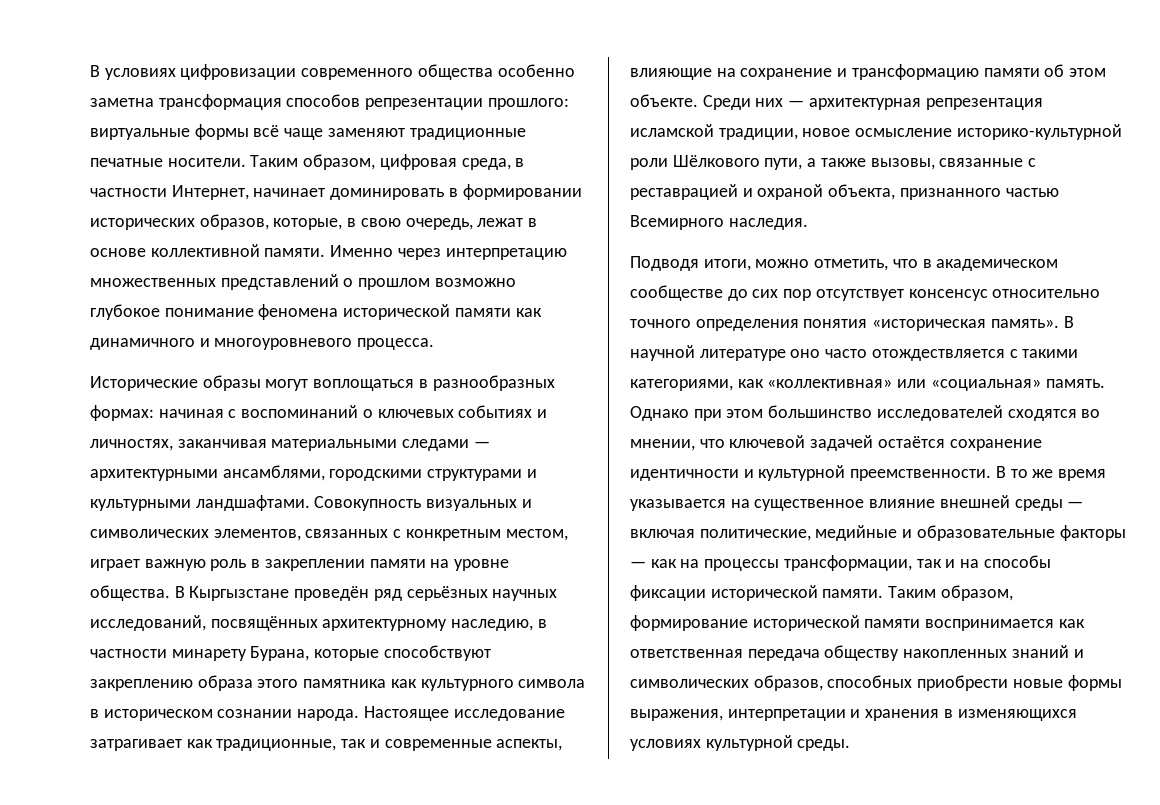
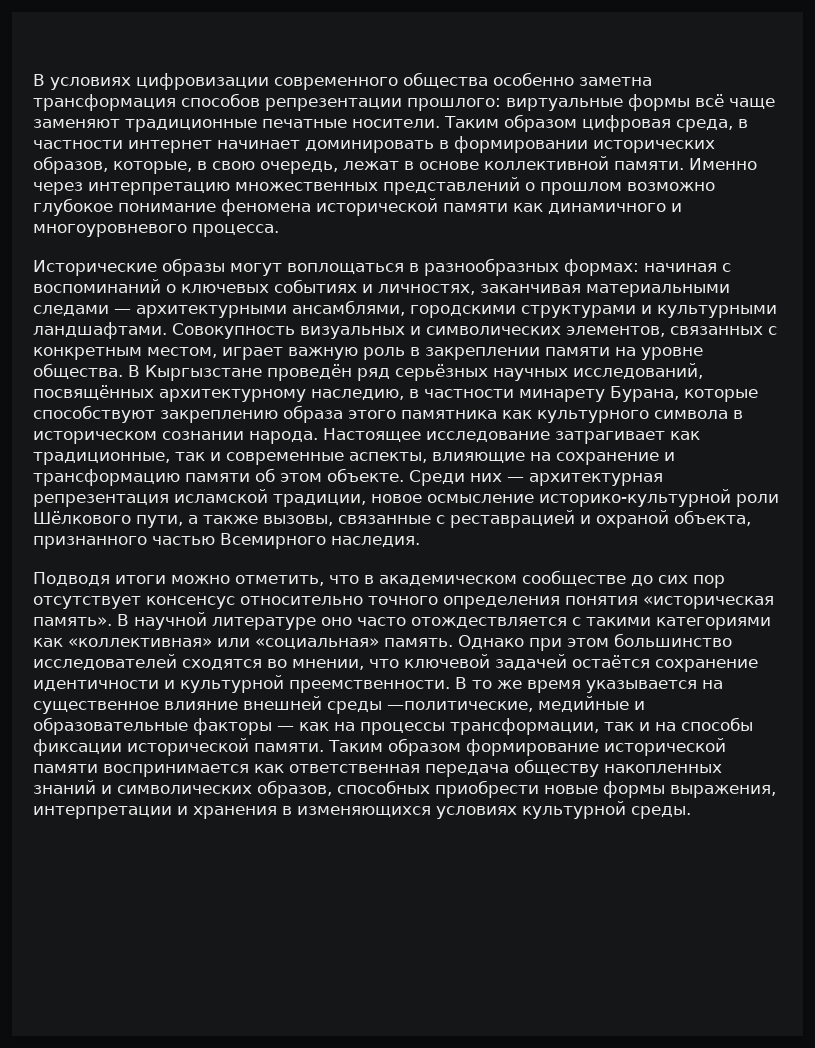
- Таким образом, цифровая среда, в частности Интернет, начинает доминировать в формировании исторических образов, которые, в свою очередь, лежат в основе коллективной памяти.
+ Таким образом цифровая среда, в частности интернет начинает доминировать в формировании исторических образов, которые, в свою очередь, лежат в основе коллективной памяти.
- Подводя итоги, можно отметить, что в академическом сообществе до сих пор отсутствует консенсус относительно точного определения понятия «историческая память».
+ Подводя итоги можно отметить, что в академическом сообществе до сих пор отсутствует консенсус относительно точного определения понятия «историческая память».
- В научной литературе оно часто отождествляется с такими категориями, как «коллективная» или «социальная» память.
+ В научной литературе оно часто отождествляется с такими категориями как «коллективная» или «социальная» память.
- В то же время указывается на существенное влияние внешней среды — включая политические, медийные и образовательные факторы — как на процессы трансформации, так и на способы фиксации исторической памяти.
+ В то же время указывается на существенное влияние внешней среды —политические, медийные и образовательные факторы — как на процессы трансформации, так и на способы фиксации исторической памяти.
- Таким образом, формирование исторической памяти воспринимается как ответственная передача обществу накопленных знаний и символических образов, способных приобрести новые формы выражения, интерпретации и хранения в изменяющихся условиях культурной среды.
+ Таким образом формирование исторической памяти воспринимается как ответственная передача обществу накопленных знаний и символических образов, способных приобрести новые формы выражения, интерпретации и хранения в изменяющихся условиях культурной среды.

